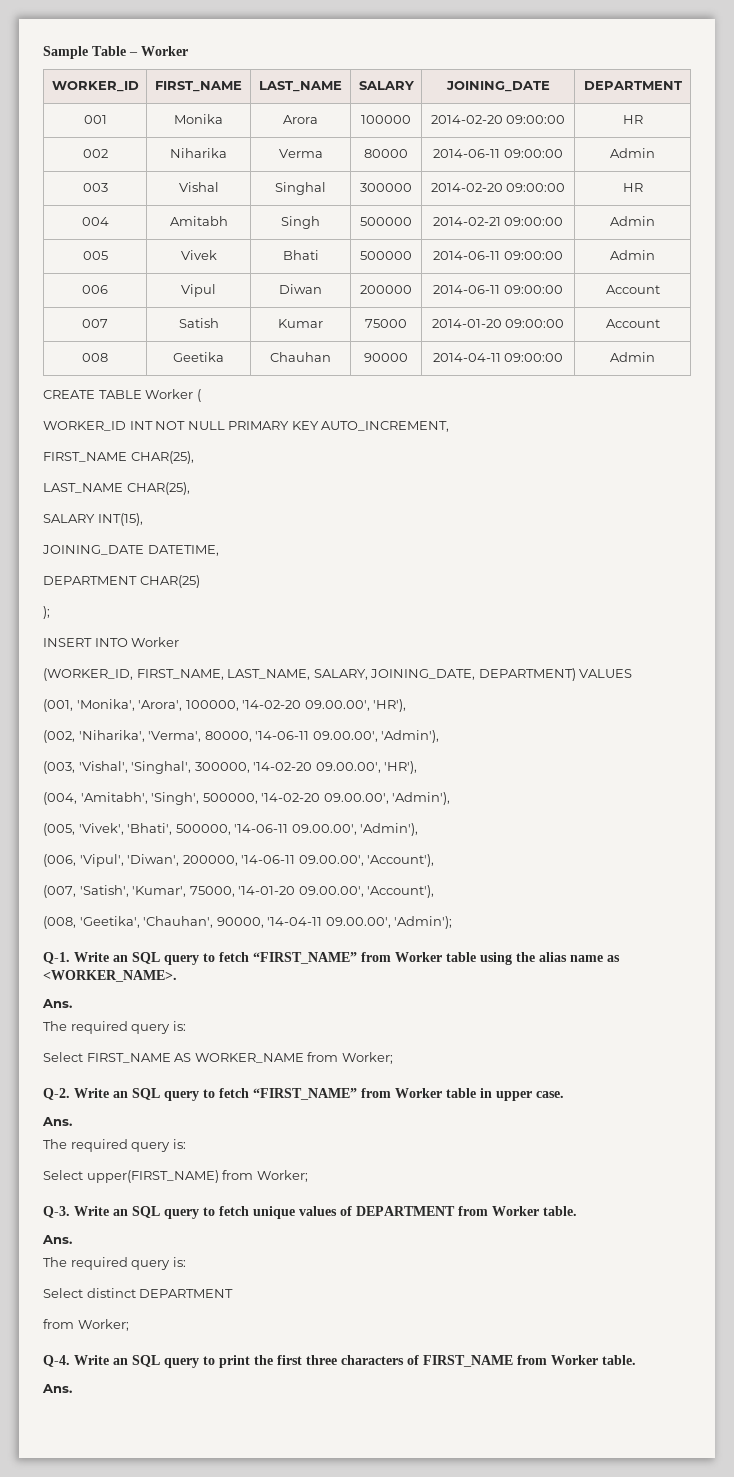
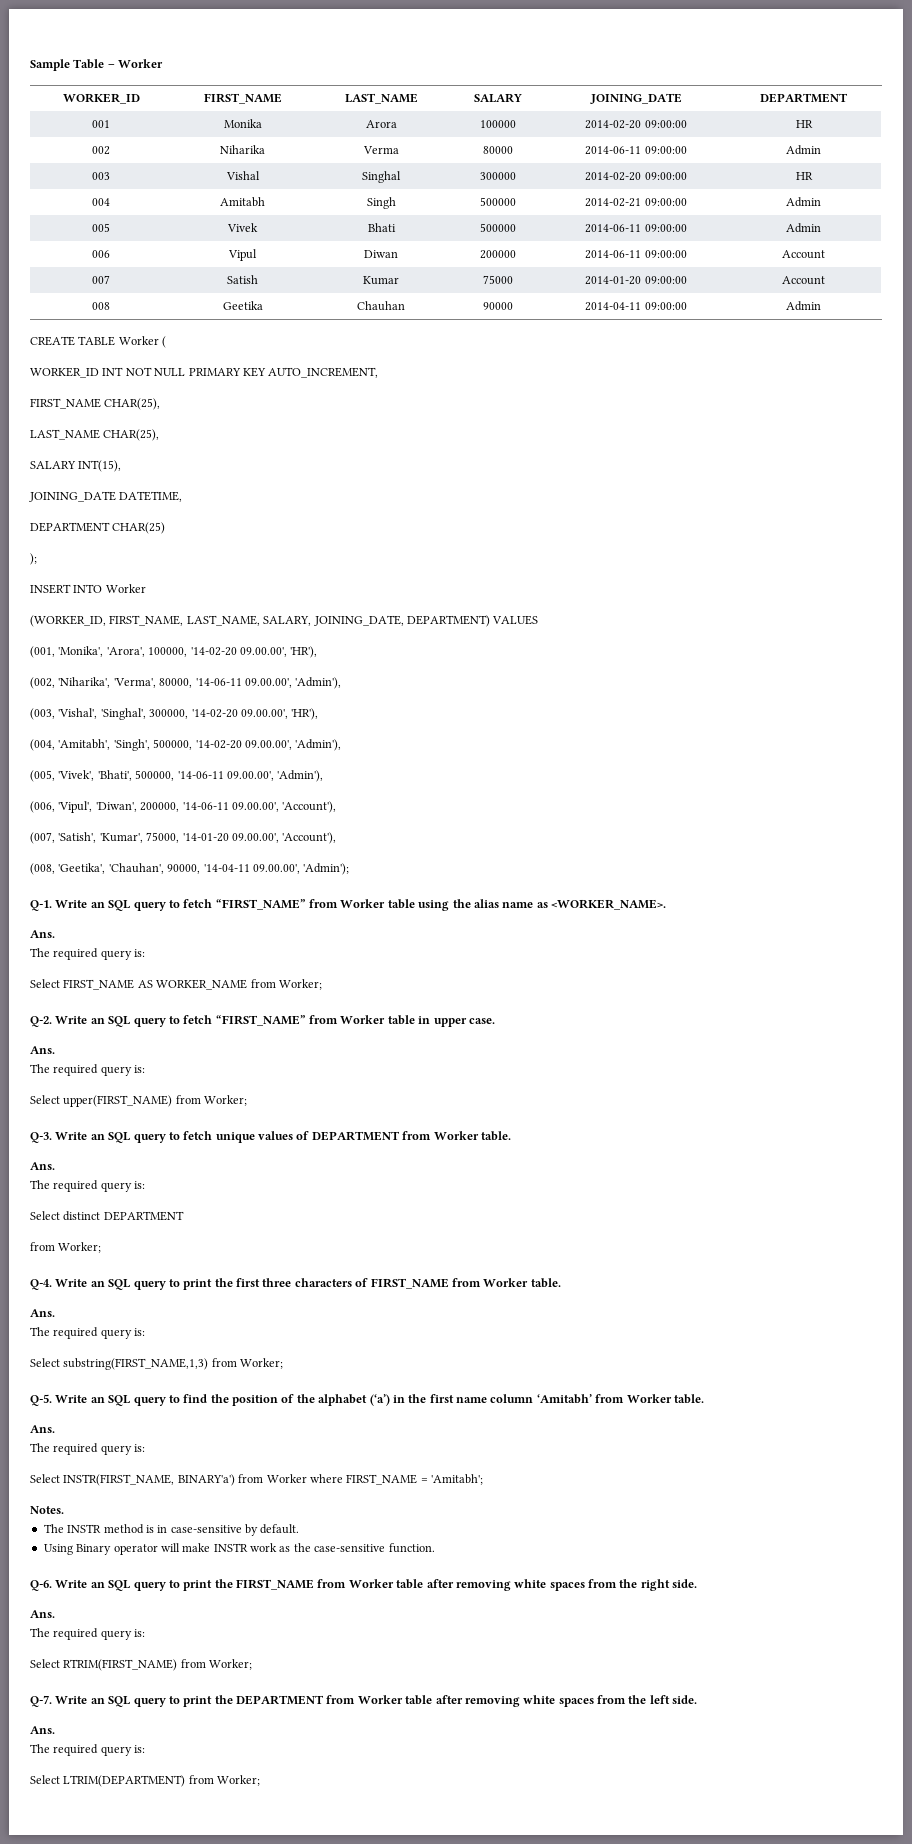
  Q-4. Write an SQL query to print the first three characters of FIRST_NAME from Worker table.
  Ans.
+ The required query is:
+ Select substring(FIRST_NAME,1,3) from Worker;
+ Q-5. Write an SQL query to find the position of the alphabet (‘a’) in the first name column ‘Amitabh’ from Worker table.
+ Ans.
+ The required query is:
+ Select INSTR(FIRST_NAME, BINARY'a') from Worker where FIRST_NAME = 'Amitabh';
+ Notes.
+ The INSTR method is in case-sensitive by default.
+ Using Binary operator will make INSTR work as the case-sensitive function.
+ Q-6. Write an SQL query to print the FIRST_NAME from Worker table after removing white spaces from the right side.
+ Ans.
+ The required query is:
+ Select RTRIM(FIRST_NAME) from Worker;
+ Q-7. Write an SQL query to print the DEPARTMENT from Worker table after removing white spaces from the left side.
+ Ans.
+ The required query is:
+ Select LTRIM(DEPARTMENT) from Worker;

